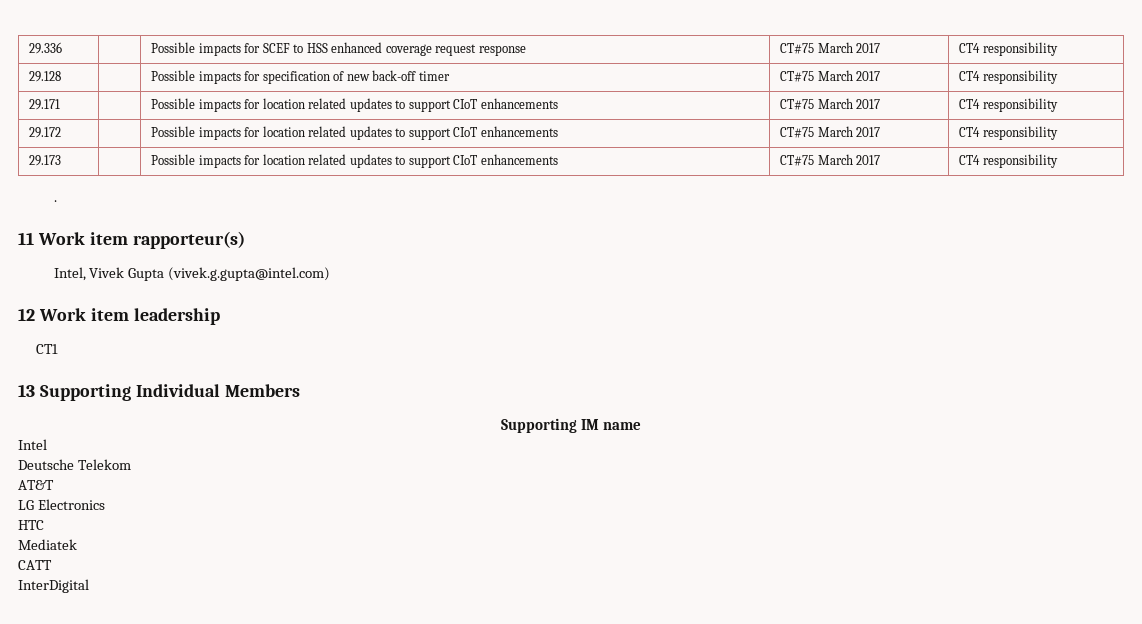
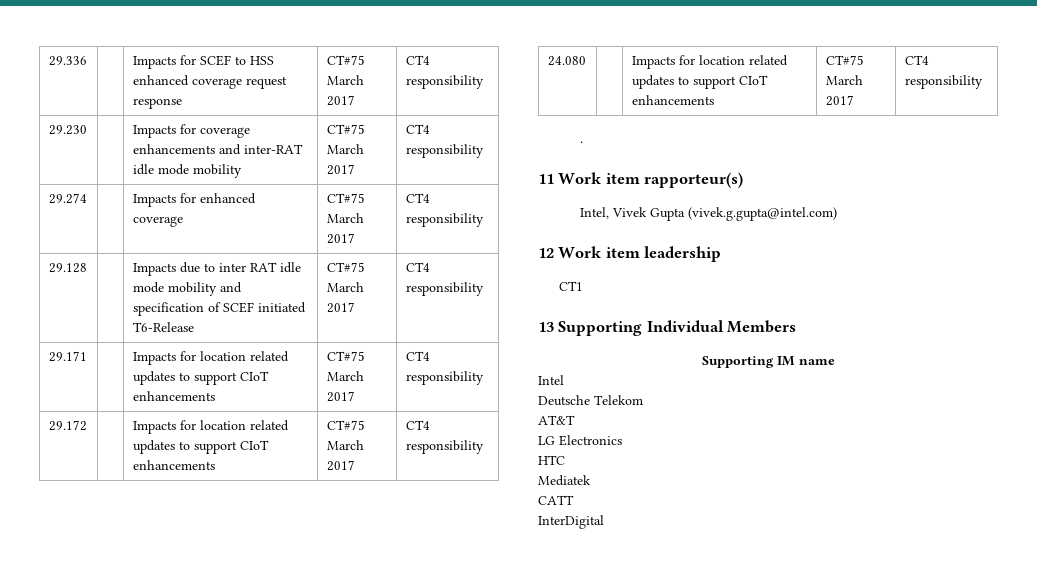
- 29.336 | | Possible impacts for SCEF to HSS enhanced coverage request response | CT#75 March 2017 | CT4 responsibility
+ 29.336 | | Impacts for SCEF to HSS enhanced coverage request response | CT#75 March 2017 | CT4 responsibility
- 29.128 | | Possible impacts for specification of new back-off timer | CT#75 March 2017 | CT4 responsibility
+ 29.230 | | Impacts for coverage enhancements and inter-RAT idle mode mobility | CT#75 March 2017 | CT4 responsibility
+ 29.274 | | Impacts for enhanced coverage | CT#75 March 2017 | CT4 responsibility
+ 29.128 | | Impacts due to inter RAT idle mode mobility and specification of SCEF initiated T6-Release | CT#75 March 2017 | CT4 responsibility
- 29.171 | | Possible impacts for location related updates to support CIoT enhancements | CT#75 March 2017 | CT4 responsibility
+ 29.171 | | Impacts for location related updates to support CIoT enhancements | CT#75 March 2017 | CT4 responsibility
- 29.172 | | Possible impacts for location related updates to support CIoT enhancements | CT#75 March 2017 | CT4 responsibility
+ 29.172 | | Impacts for location related updates to support CIoT enhancements | CT#75 March 2017 | CT4 responsibility
- 29.173 | | Possible impacts for location related updates to support CIoT enhancements | CT#75 March 2017 | CT4 responsibility
+ 24.080 | | Impacts for location related updates to support CIoT enhancements | CT#75 March 2017 | CT4 responsibility

